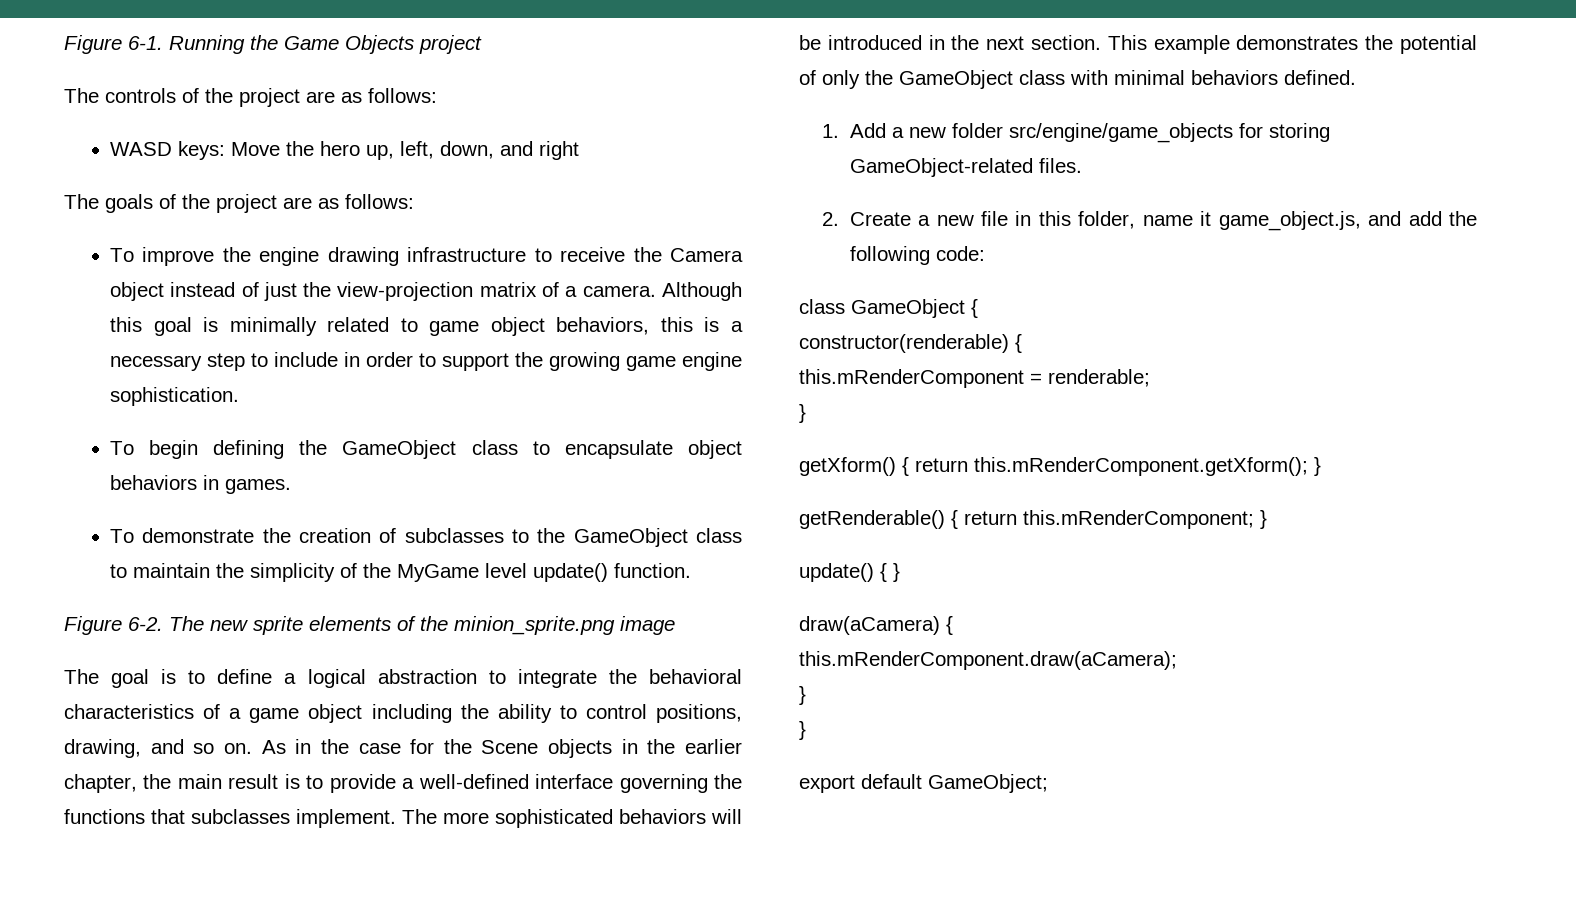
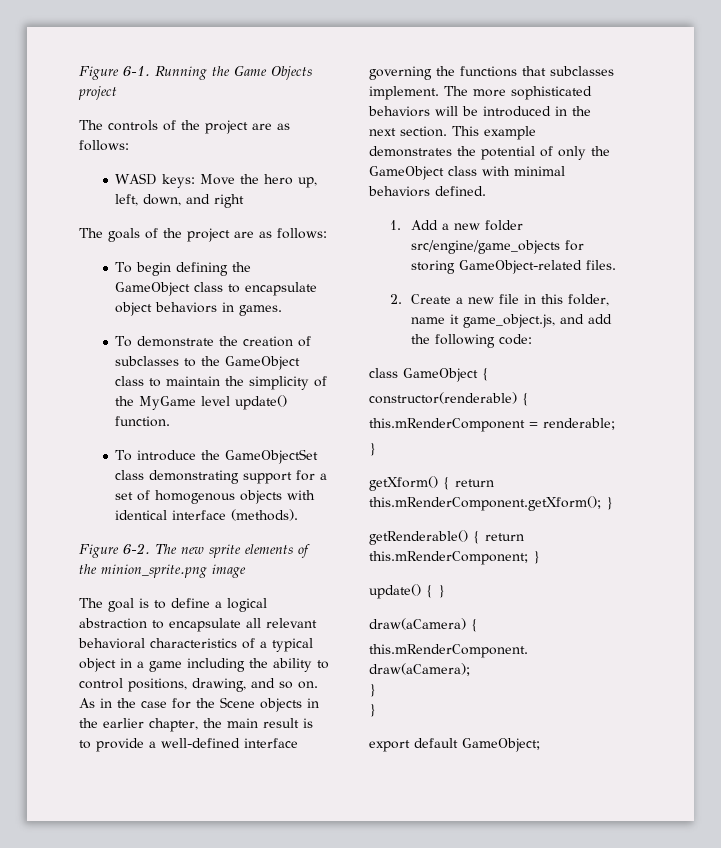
- To improve the engine drawing infrastructure to receive the Camera object instead of just the view-projection matrix of a camera. Although this goal is minimally related to game object behaviors, this is a necessary step to include in order to support the growing game engine sophistication.
+ To introduce the GameObjectSet class demonstrating support for a set of homogenous objects with identical interface (methods).
- The goal is to define a logical abstraction to integrate the behavioral characteristics of a game object including the ability to control positions, drawing, and so on.
+ The goal is to define a logical abstraction to encapsulate all relevant behavioral characteristics of a typical object in a game including the ability to control positions, drawing, and so on.

